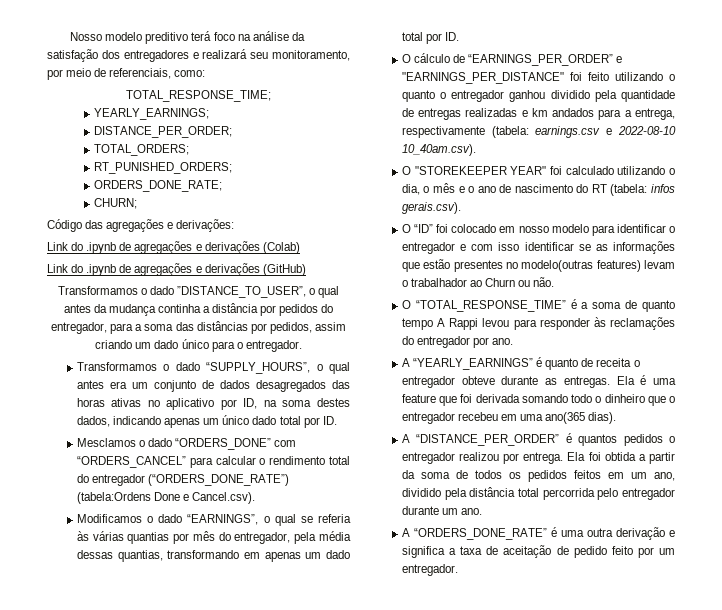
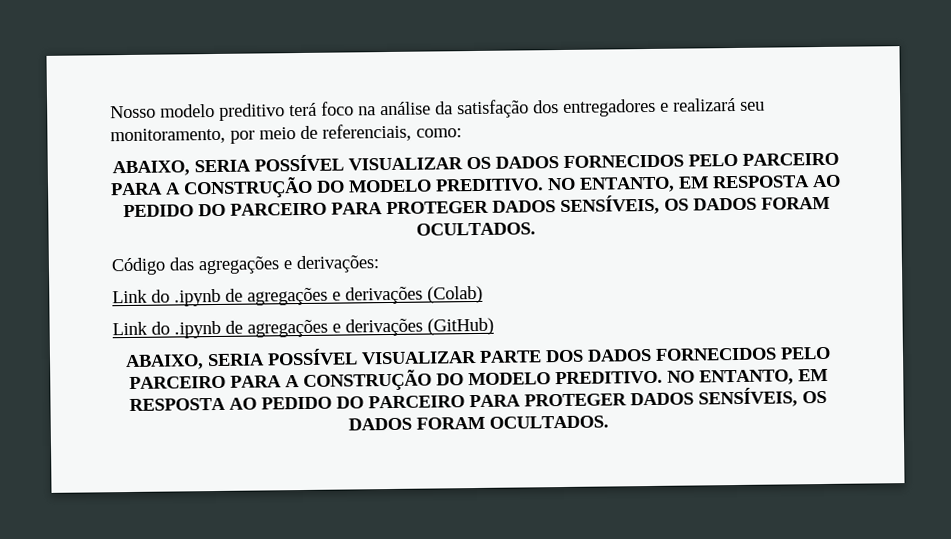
- TOTAL_RESPONSE_TIME;
- YEARLY_EARNINGS;
- DISTANCE_PER_ORDER;
- TOTAL_ORDERS;
- RT_PUNISHED_ORDERS;
- ORDERS_DONE_RATE;
- CHURN;
+ ABAIXO, SERIA POSSÍVEL VISUALIZAR OS DADOS FORNECIDOS PELO PARCEIRO PARA A CONSTRUÇÃO DO MODELO PREDITIVO. NO ENTANTO, EM RESPOSTA AO PEDIDO DO PARCEIRO PARA PROTEGER DADOS SENSÍVEIS, OS DADOS FORAM OCULTADOS.
- Transformamos o dado ”DISTANCE_TO_USER”, o qual antes da mudança continha a distância por pedidos do entregador, para a soma das distâncias por pedidos, assim criando um dado único para o entregador.
- Transformamos o dado “SUPPLY_HOURS”, o qual antes era um conjunto de dados desagregados das horas ativas no aplicativo por ID, na soma destes dados, indicando apenas um único dado total por ID.
- Mesclamos o dado “ORDERS_DONE” com “ORDERS_CANCEL” para calcular o rendimento total do entregador (“ORDERS_DONE_RATE”) (tabela:Ordens Done e Cancel.csv).
- Modificamos o dado “EARNINGS”, o qual se referia às várias quantias por mês do entregador, pela média dessas quantias, transformando em apenas um dado total por ID.
- O cálculo de “EARNINGS_PER_ORDER” e "EARNINGS_PER_DISTANCE" foi feito utilizando o quanto o entregador ganhou dividido pela quantidade de entregas realizadas e km andados para a entrega, respectivamente (tabela: earnings.csv e 2022-08-10 10_40am.csv).
- O "STOREKEEPER YEAR" foi calculado utilizando o dia, o mês e o ano de nascimento do RT (tabela: infos gerais.csv).
- O “ID” foi colocado em nosso modelo para identificar o entregador e com isso identificar se as informações que estão presentes no modelo(outras features) levam o trabalhador ao Churn ou não.
- O “TOTAL_RESPONSE_TIME” é a soma de quanto tempo A Rappi levou para responder às reclamações do entregador por ano.
- A “YEARLY_EARNINGS” é quanto de receita o entregador obteve durante as entregas. Ela é uma feature que foi derivada somando todo o dinheiro que o entregador recebeu em uma ano(365 dias).
- A “DISTANCE_PER_ORDER” é quantos pedidos o entregador realizou por entrega. Ela foi obtida a partir da soma de todos os pedidos feitos em um ano, dividido pela distância total percorrida pelo entregador durante um ano.
- A “ORDERS_DONE_RATE” é uma outra derivação e significa a taxa de aceitação de pedido feito por um entregador.
+ ABAIXO, SERIA POSSÍVEL VISUALIZAR PARTE DOS DADOS FORNECIDOS PELO PARCEIRO PARA A CONSTRUÇÃO DO MODELO PREDITIVO. NO ENTANTO, EM RESPOSTA AO PEDIDO DO PARCEIRO PARA PROTEGER DADOS SENSÍVEIS, OS DADOS FORAM OCULTADOS.

